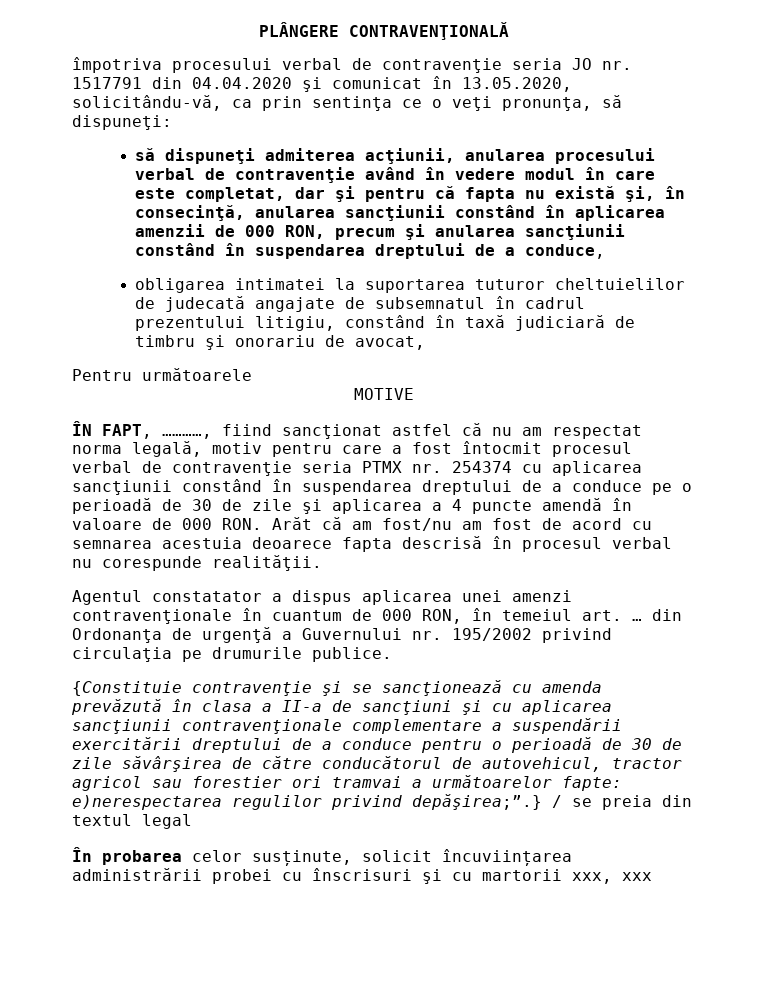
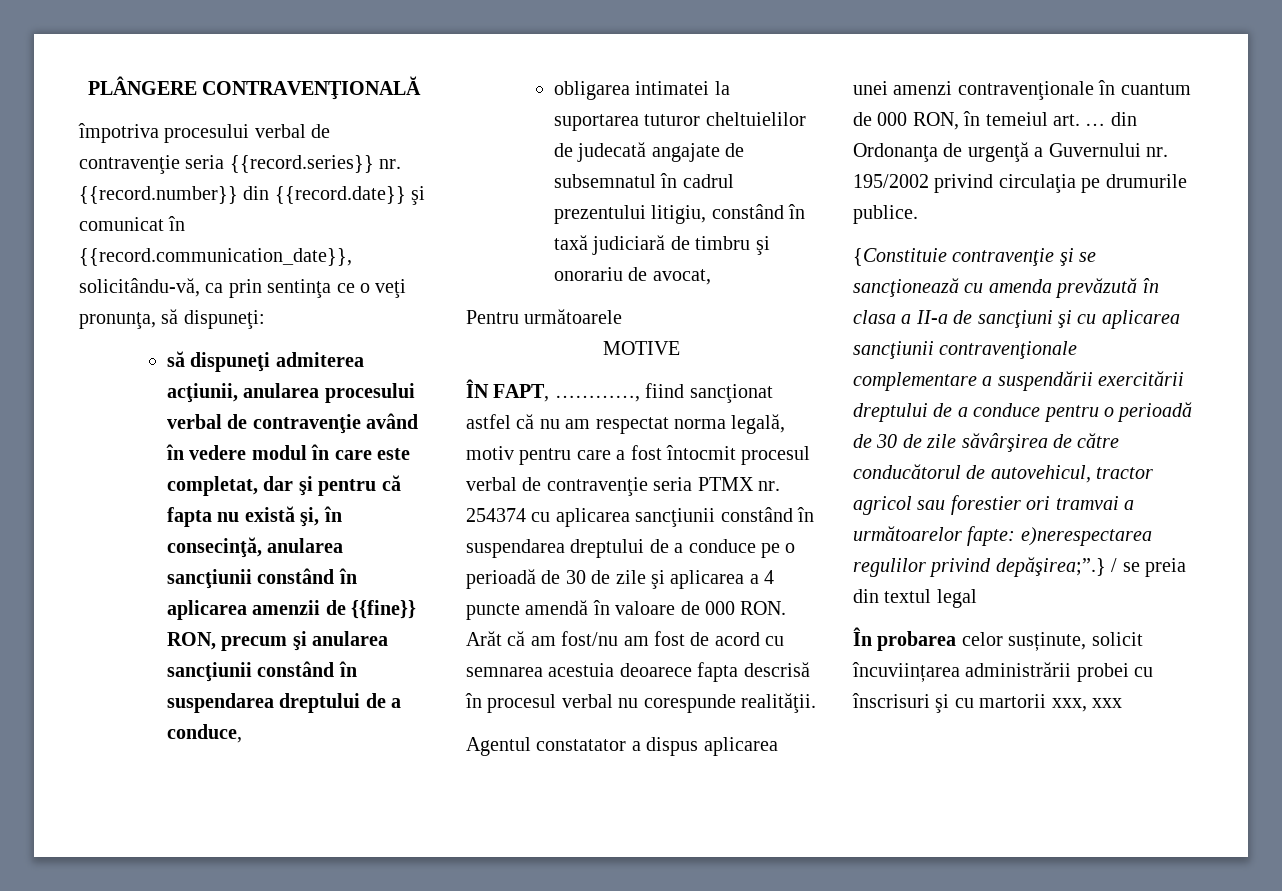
- împotriva procesului verbal de contravenţie seria JO nr. 1517791 din 04.04.2020 şi comunicat în 13.05.2020, solicitându-vă, ca prin sentinţa ce o veţi pronunţa, să dispuneţi:
+ împotriva procesului verbal de contravenţie seria {{record.series}} nr. {{record.number}} din {{record.date}} şi comunicat în {{record.communication_date}}, solicitându-vă, ca prin sentinţa ce o veţi pronunţa, să dispuneţi:
- să dispuneţi admiterea acţiunii, anularea procesului verbal de contravenţie având în vedere modul în care este completat, dar şi pentru că fapta nu există şi, în consecinţă, anularea sancţiunii constând în aplicarea amenzii de 000 RON, precum şi anularea sancţiunii constând în suspendarea dreptului de a conduce,
+ să dispuneţi admiterea acţiunii, anularea procesului verbal de contravenţie având în vedere modul în care este completat, dar şi pentru că fapta nu există şi, în consecinţă, anularea sancţiunii constând în aplicarea amenzii de {{fine}} RON, precum şi anularea sancţiunii constând în suspendarea dreptului de a conduce,

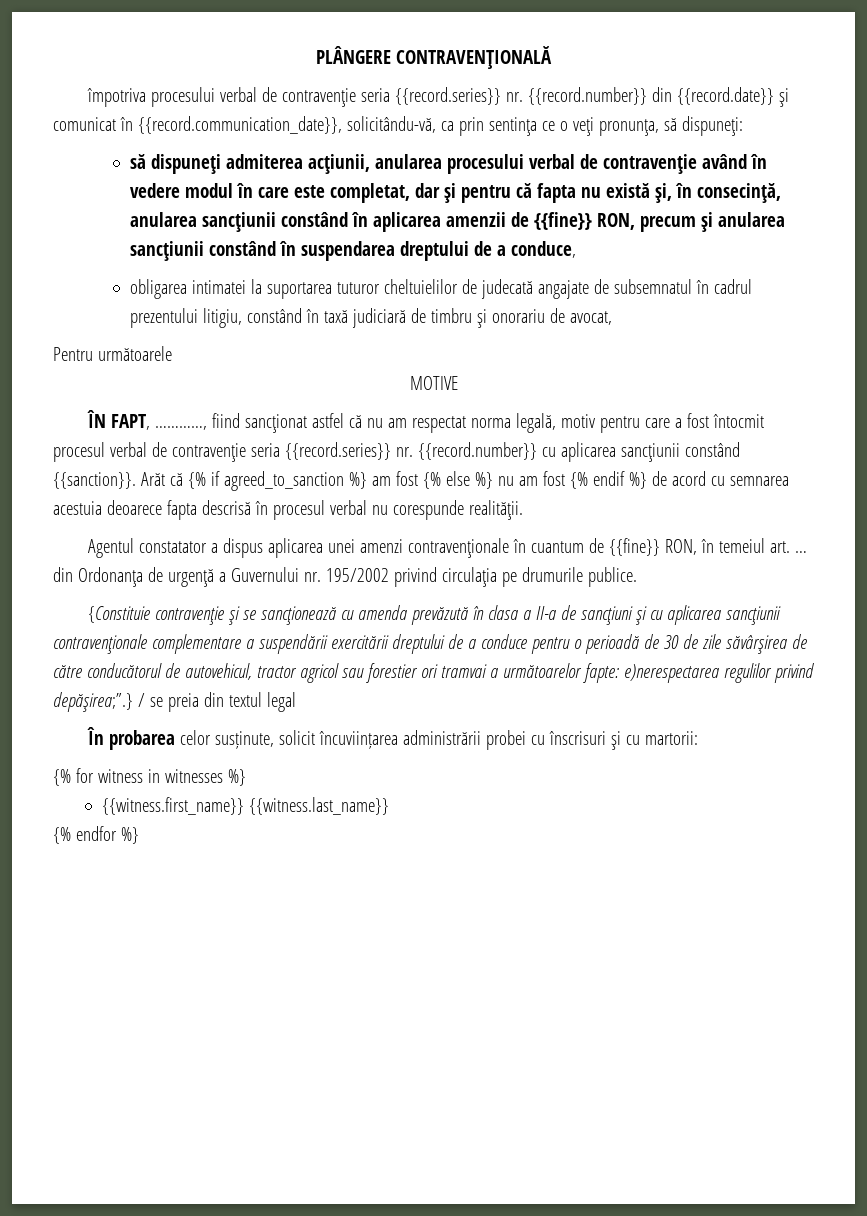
- ÎN FAPT, …………, fiind sancţionat astfel că nu am respectat norma legală, motiv pentru care a fost întocmit procesul verbal de contravenţie seria PTMX nr. 254374 cu aplicarea sancţiunii constând în suspendarea dreptului de a conduce pe o perioadă de 30 de zile şi aplicarea a 4 puncte amendă în valoare de 000 RON. Arăt că am fost/nu am fost de acord cu semnarea acestuia deoarece fapta descrisă în procesul verbal nu corespunde realităţii.
+ ÎN FAPT, …………, fiind sancţionat astfel că nu am respectat norma legală, motiv pentru care a fost întocmit procesul verbal de contravenţie seria {{record.series}} nr. {{record.number}} cu aplicarea sancţiunii constând {{sanction}}. Arăt că {% if agreed_to_sanction %} am fost {% else %} nu am fost {% endif %} de acord cu semnarea acestuia deoarece fapta descrisă în procesul verbal nu corespunde realităţii.
- Agentul constatator a dispus aplicarea unei amenzi contravenţionale în cuantum de 000 RON, în temeiul art. … din Ordonanţa de urgenţă a Guvernului nr. 195/2002 privind circulaţia pe drumurile publice.
+ Agentul constatator a dispus aplicarea unei amenzi contravenţionale în cuantum de {{fine}} RON, în temeiul art. … din Ordonanţa de urgenţă a Guvernului nr. 195/2002 privind circulaţia pe drumurile publice.
- În probarea celor susținute, solicit încuviințarea administrării probei cu înscrisuri şi cu martorii xxx, xxx
+ În probarea celor susținute, solicit încuviințarea administrării probei cu înscrisuri şi cu martorii:
+ {% for witness in witnesses %}
+ {{witness.first_name}} {{witness.last_name}}
+ {% endfor %}

